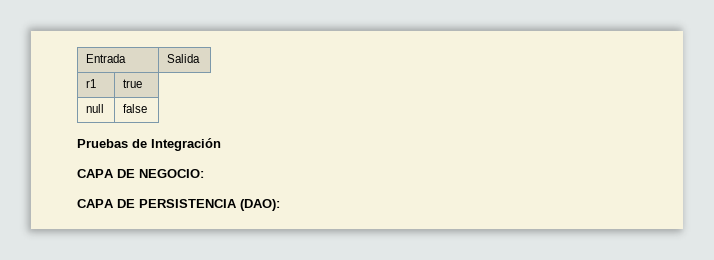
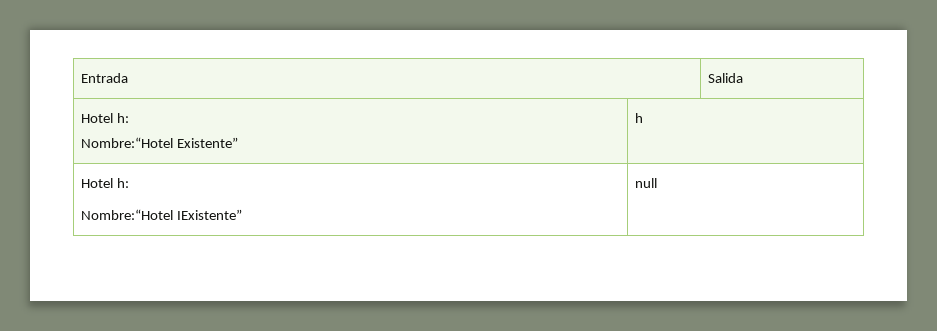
  Entrada | Salida
- r1 | true
- null | false
- Pruebas de Integración
- CAPA DE NEGOCIO:
- CAPA DE PERSISTENCIA (DAO):
+ Hotel h:
+ Nombre:“Hotel Existente” | h
+ Hotel h:
+ Nombre:“Hotel IExistente” | null

